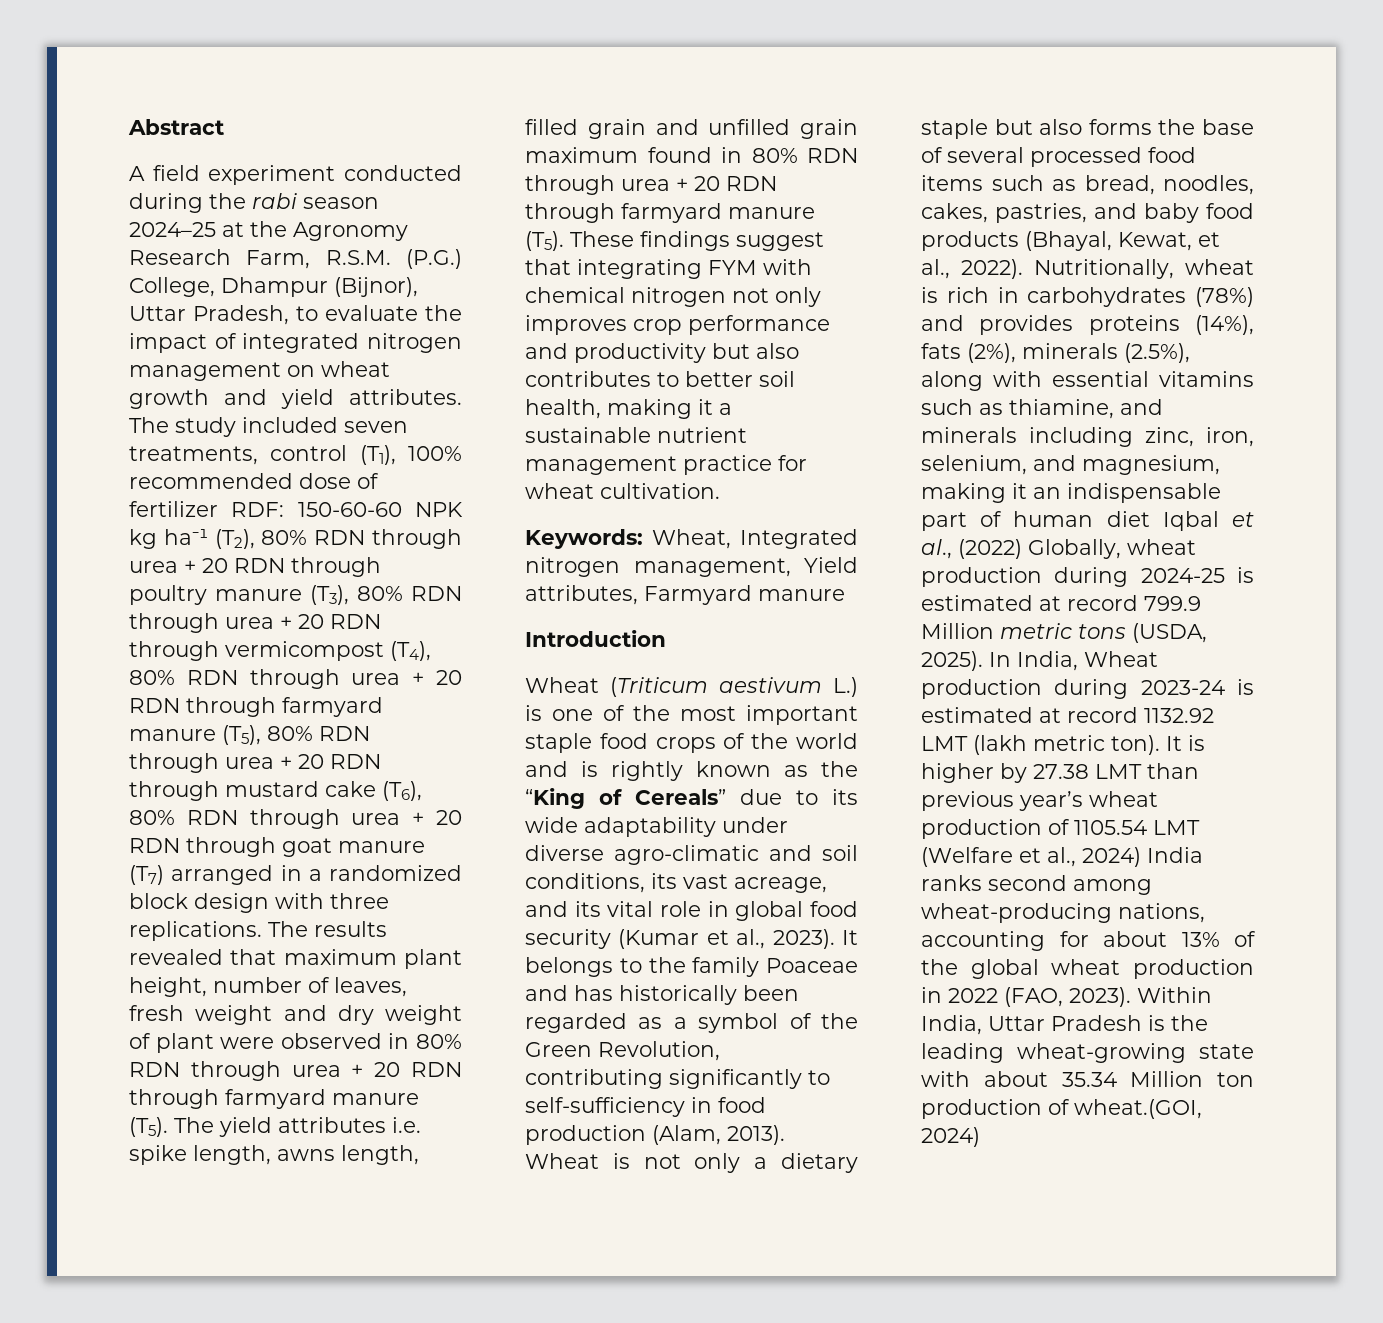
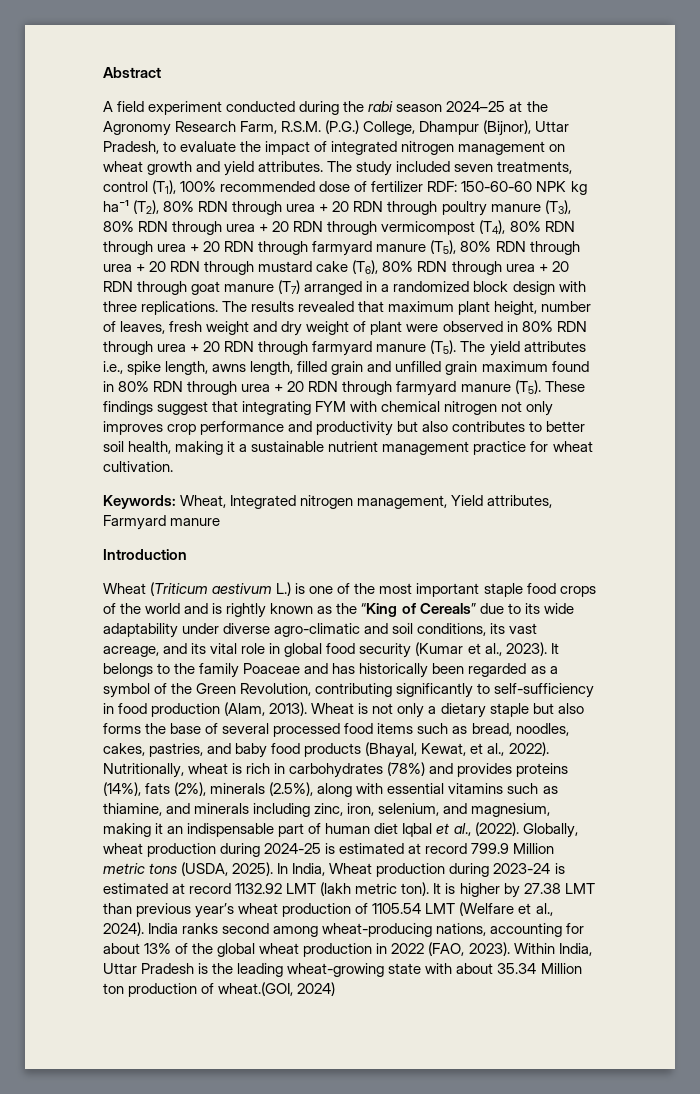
- The results revealed that maximum plant height, number of leaves, fresh weight and dry weight of plant were observed in 80% RDN through urea + 20 RDN through farmyard manure (T5). The yield attributes i.e. spike length, awns length, filled grain and unfilled grain maximum found in 80% RDN through urea + 20 RDN through farmyard manure (T5). These findings suggest that integrating FYM with chemical nitrogen not only improves crop performance and productivity but also contributes to better soil health, making it a sustainable nutrient management practice for wheat cultivation.
+ The results revealed that maximum plant height, number of leaves, fresh weight and dry weight of plant were observed in 80% RDN through urea + 20 RDN through farmyard manure (T5). The yield attributes i.e., spike length, awns length, filled grain and unfilled grain maximum found in 80% RDN through urea + 20 RDN through farmyard manure (T5). These findings suggest that integrating FYM with chemical nitrogen not only improves crop performance and productivity but also contributes to better soil health, making it a sustainable nutrient management practice for wheat cultivation.
- Nutritionally, wheat is rich in carbohydrates (78%) and provides proteins (14%), fats (2%), minerals (2.5%), along with essential vitamins such as thiamine, and minerals including zinc, iron, selenium, and magnesium, making it an indispensable part of human diet Iqbal et al., (2022) Globally, wheat production during 2024-25 is estimated at record 799.9 Million metric tons (USDA, 2025).
+ Nutritionally, wheat is rich in carbohydrates (78%) and provides proteins (14%), fats (2%), minerals (2.5%), along with essential vitamins such as thiamine, and minerals including zinc, iron, selenium, and magnesium, making it an indispensable part of human diet Iqbal et al., (2022). Globally, wheat production during 2024-25 is estimated at record 799.9 Million metric tons (USDA, 2025).
- It is higher by 27.38 LMT than previous year’s wheat production of 1105.54 LMT (Welfare et al., 2024) India ranks second among wheat-producing nations, accounting for about 13% of the global wheat production in 2022 (FAO, 2023).
+ It is higher by 27.38 LMT than previous year’s wheat production of 1105.54 LMT (Welfare et al., 2024). India ranks second among wheat-producing nations, accounting for about 13% of the global wheat production in 2022 (FAO, 2023).

